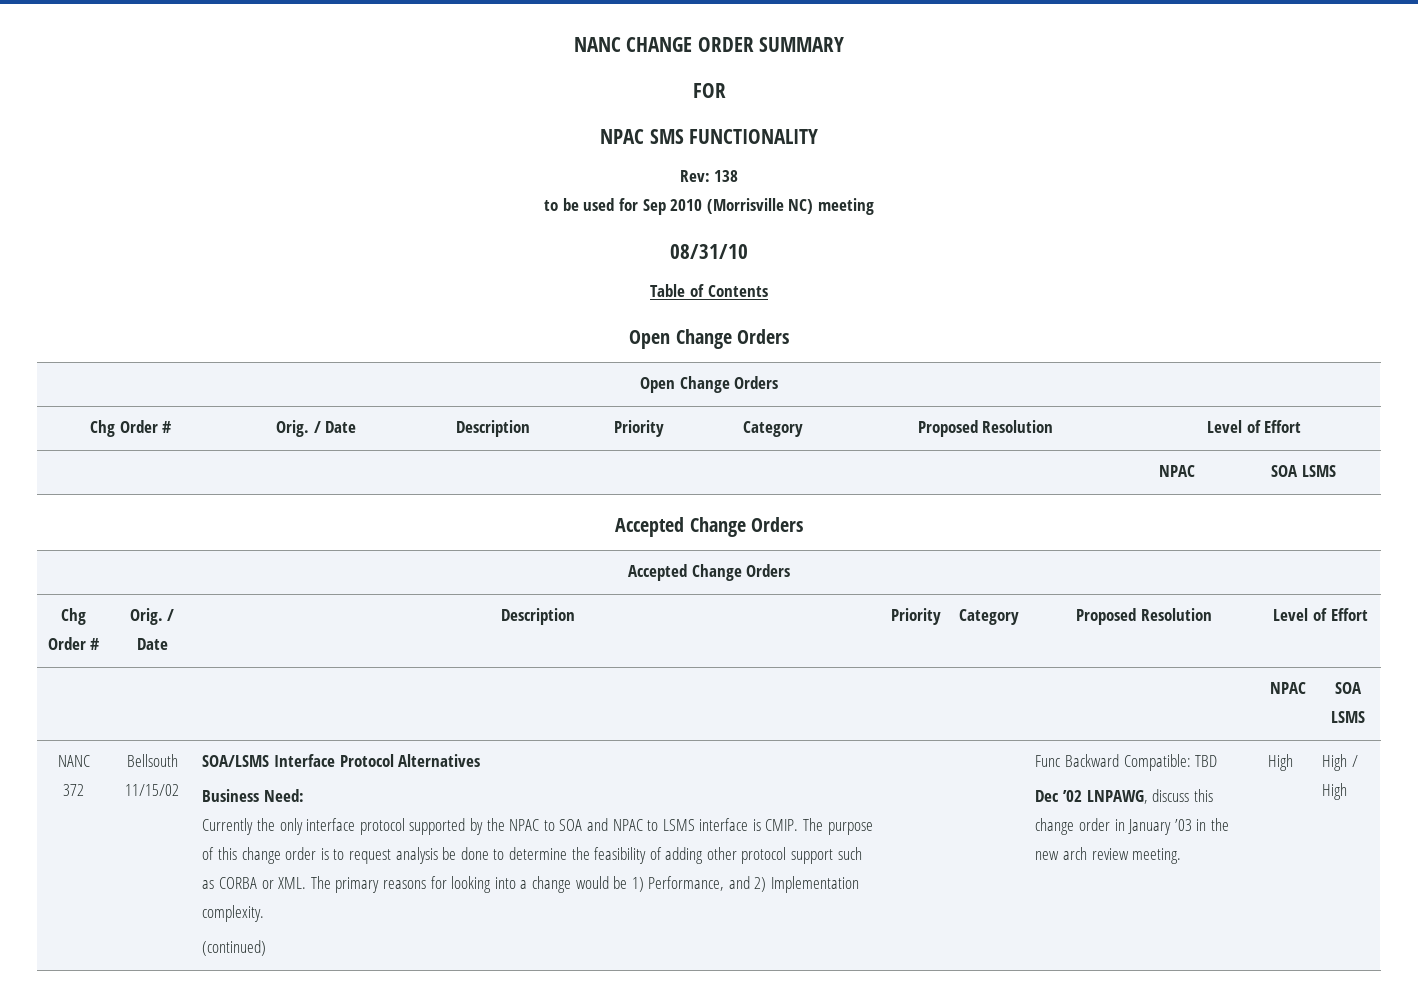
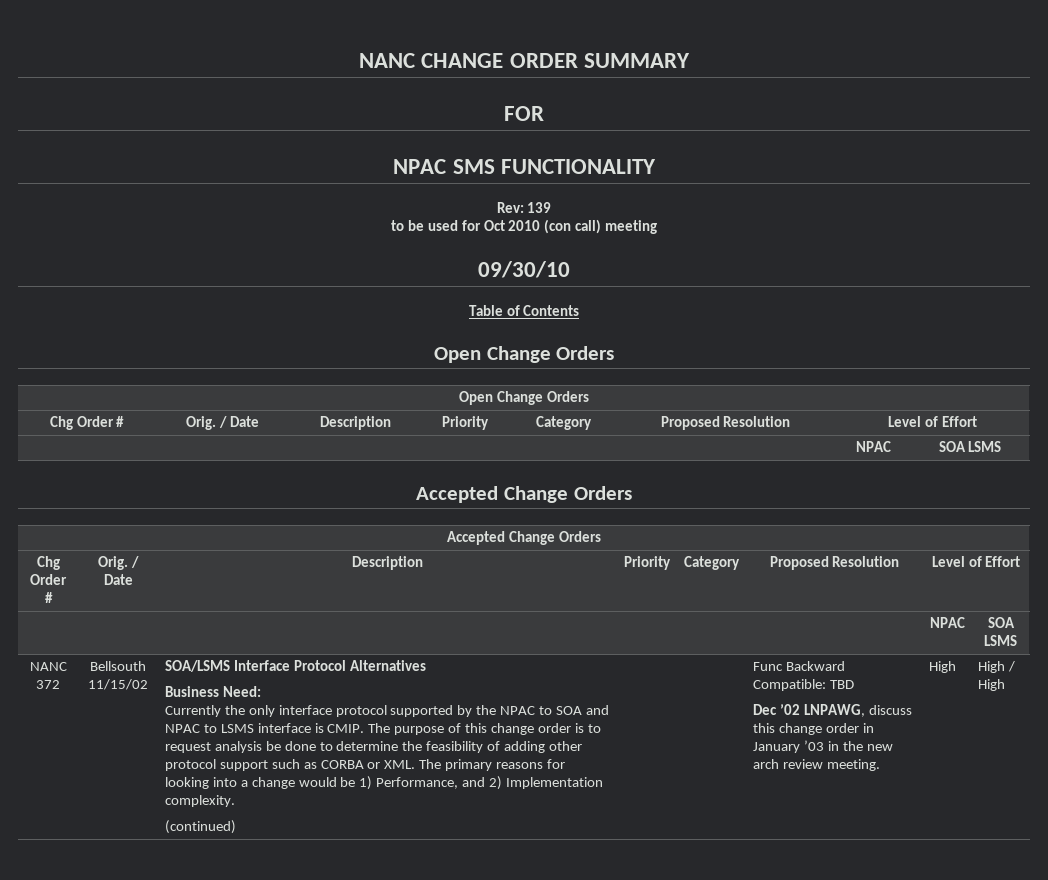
- Rev: 138
+ Rev: 139
- to be used for Sep 2010 (Morrisville NC) meeting
+ to be used for Oct 2010 (con call) meeting
- 08/31/10
+ 09/30/10

